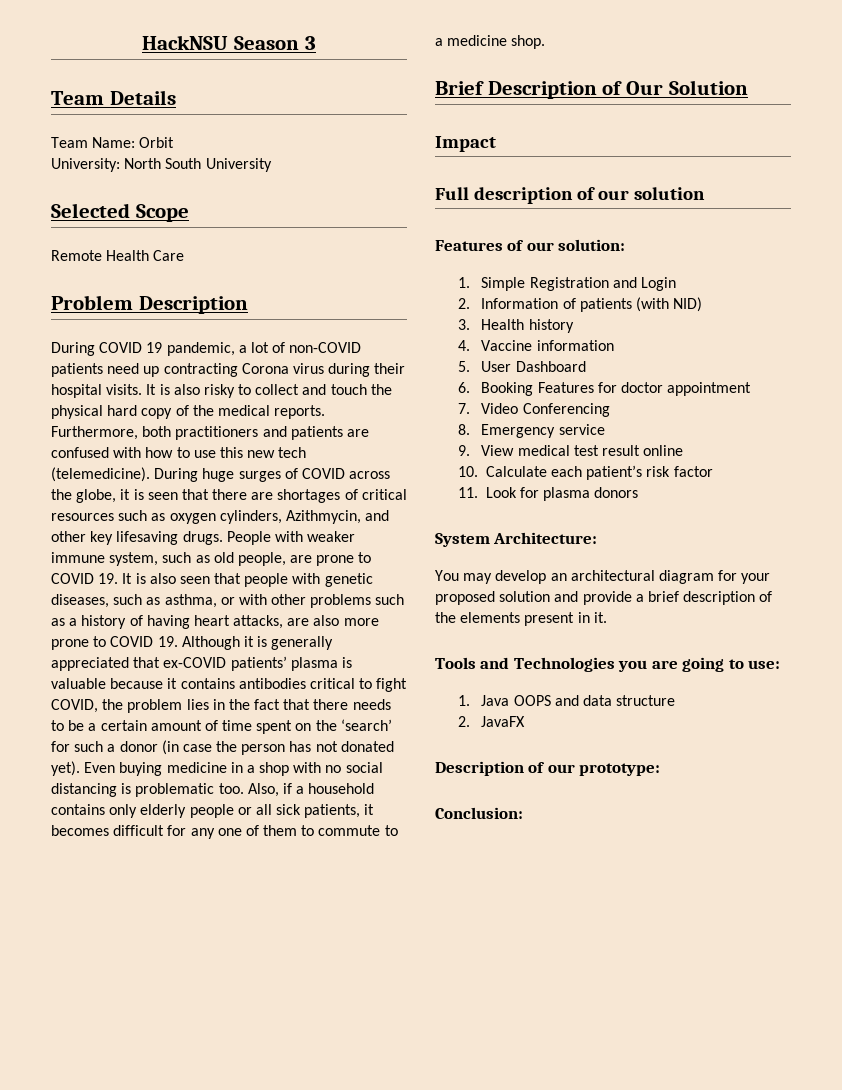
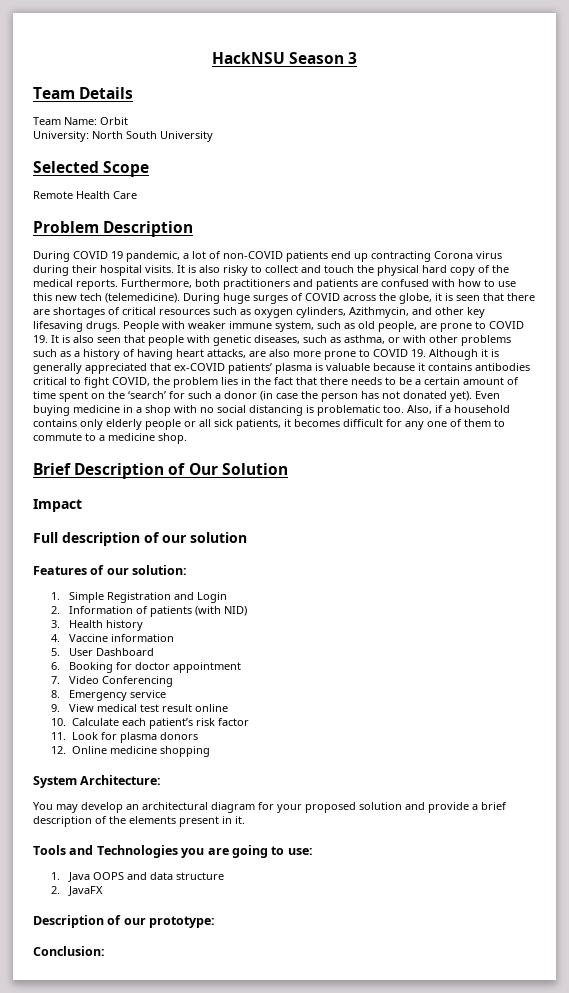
- During COVID 19 pandemic, a lot of non-COVID patients need up contracting Corona virus during their hospital visits.
+ During COVID 19 pandemic, a lot of non-COVID patients end up contracting Corona virus during their hospital visits.
- 6. Booking Features for doctor appointment
+ 6. Booking for doctor appointment
+ 12. Online medicine shopping

